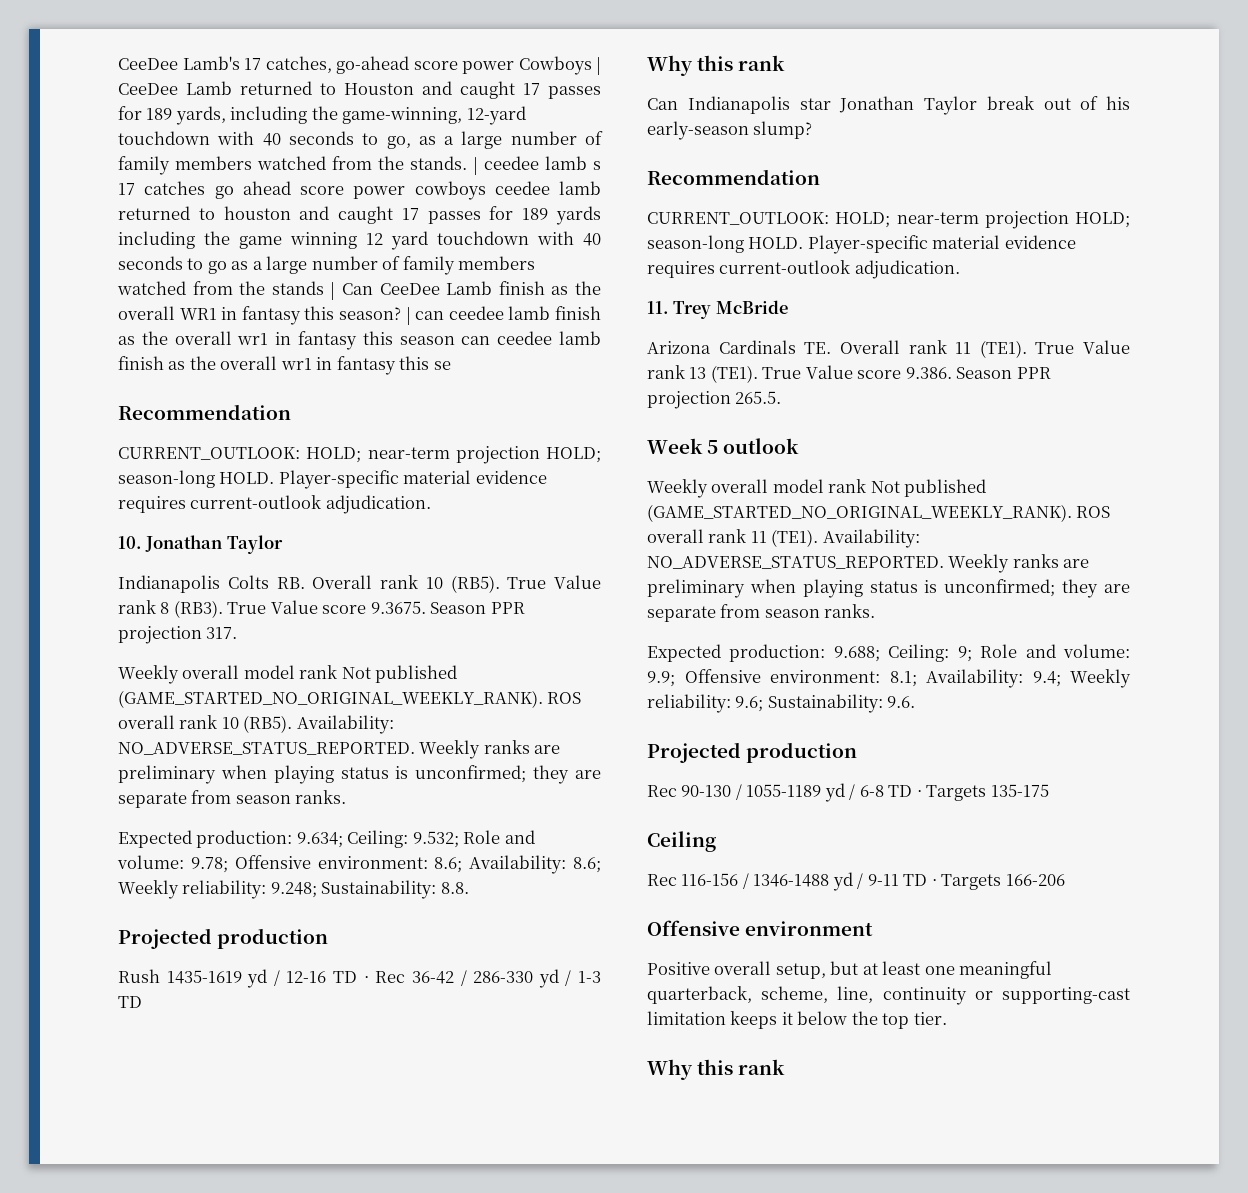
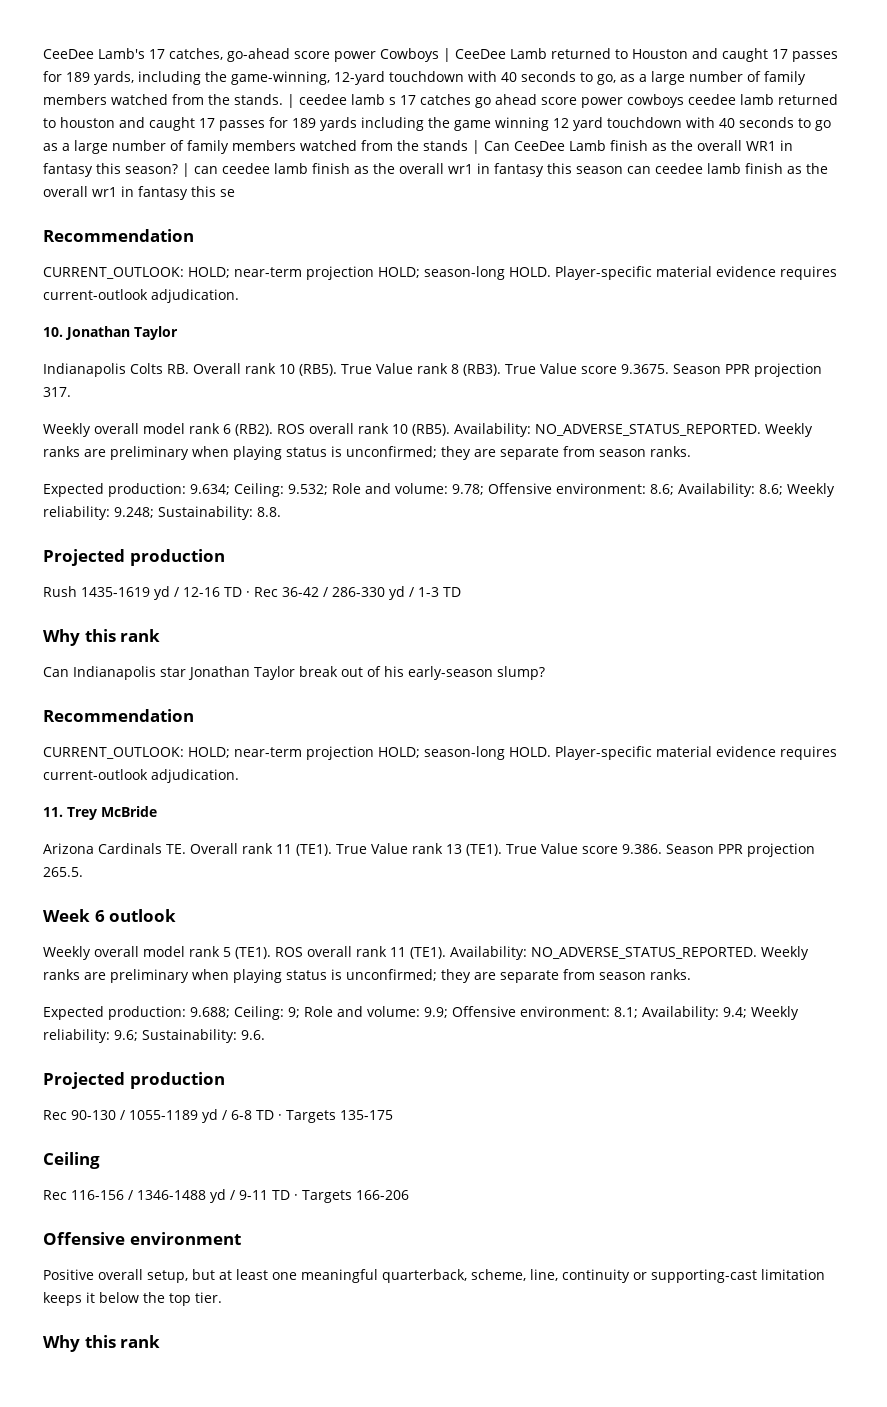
  True Value score 9.3675. Season PPR projection 317.
- Weekly overall model rank Not published (GAME_STARTED_NO_ORIGINAL_WEEKLY_RANK).
+ Weekly overall model rank 6 (RB2).
- Week 5 outlook
- Weekly overall model rank Not published (GAME_STARTED_NO_ORIGINAL_WEEKLY_RANK).
+ Week 6 outlook
+ Weekly overall model rank 5 (TE1).

